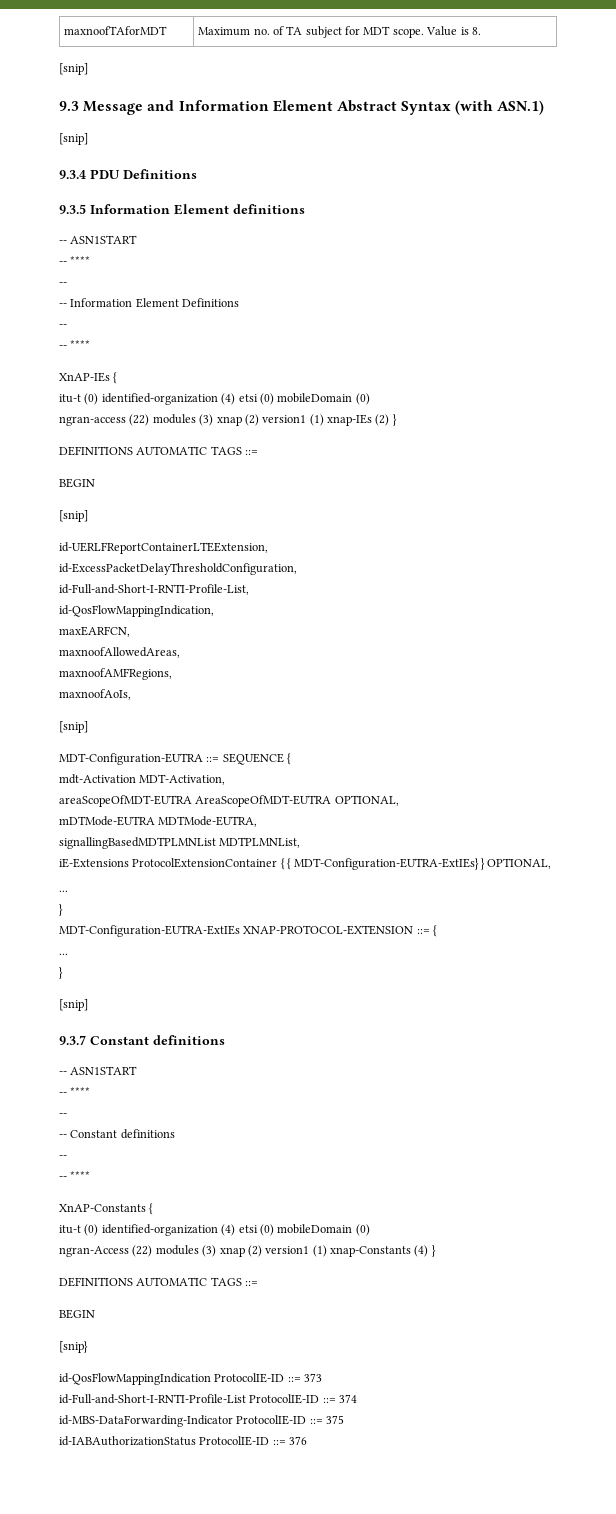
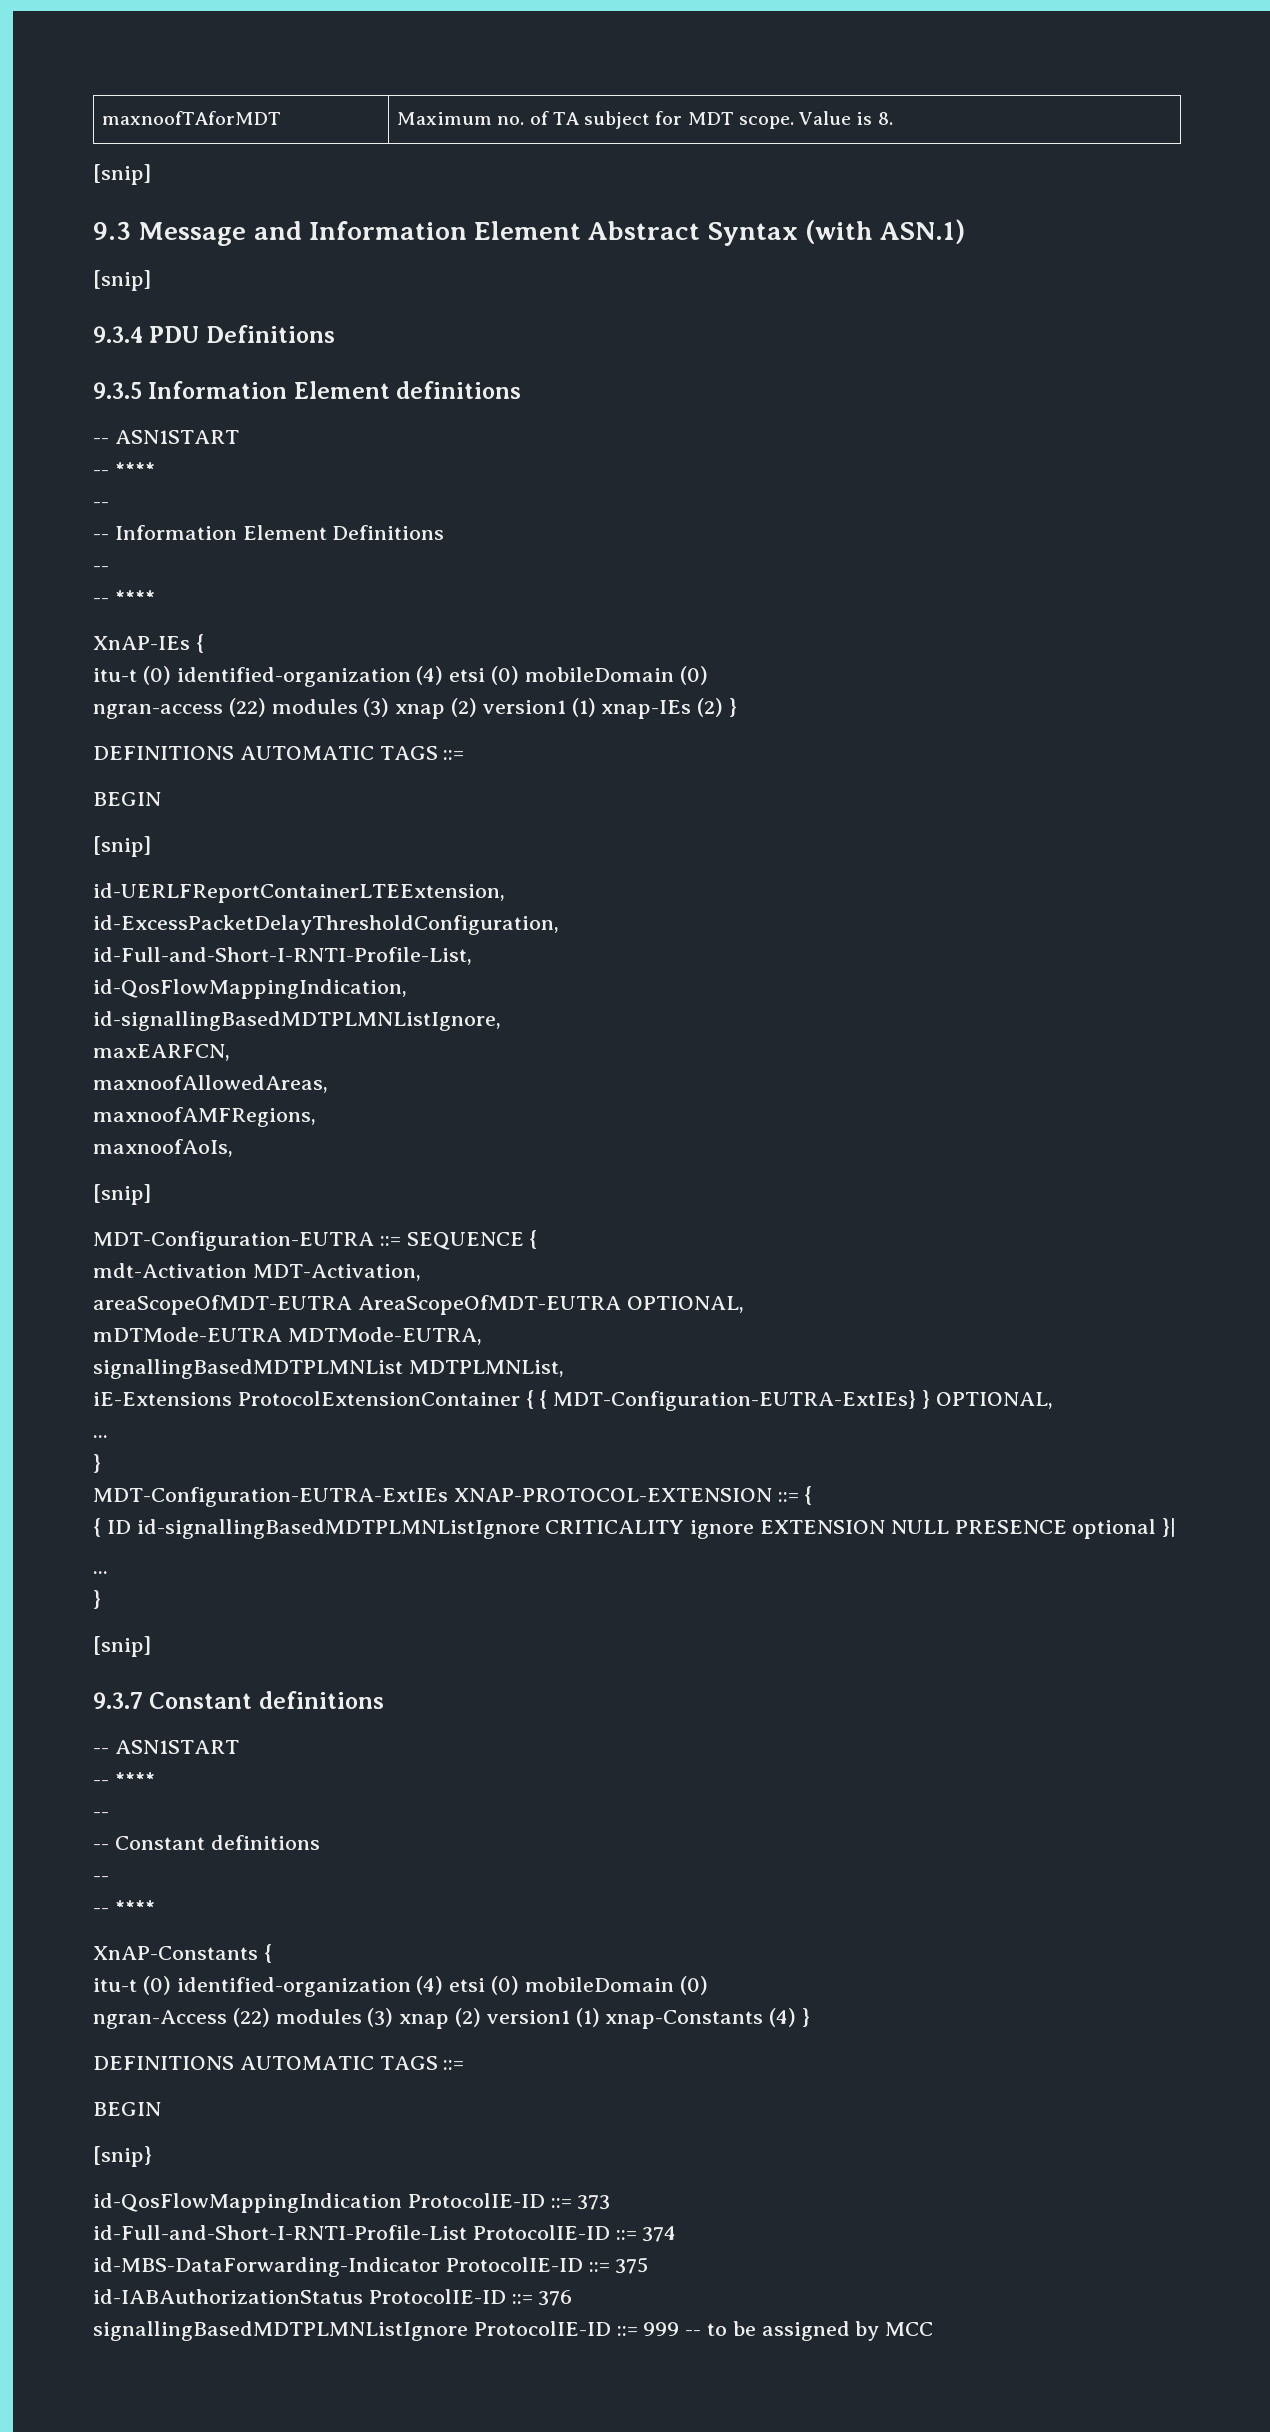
+ id-signallingBasedMDTPLMNListIgnore,
+ { ID id-signallingBasedMDTPLMNListIgnore CRITICALITY ignore EXTENSION NULL PRESENCE optional }|
+ signallingBasedMDTPLMNListIgnore ProtocolIE-ID ::= 999 -- to be assigned by MCC

